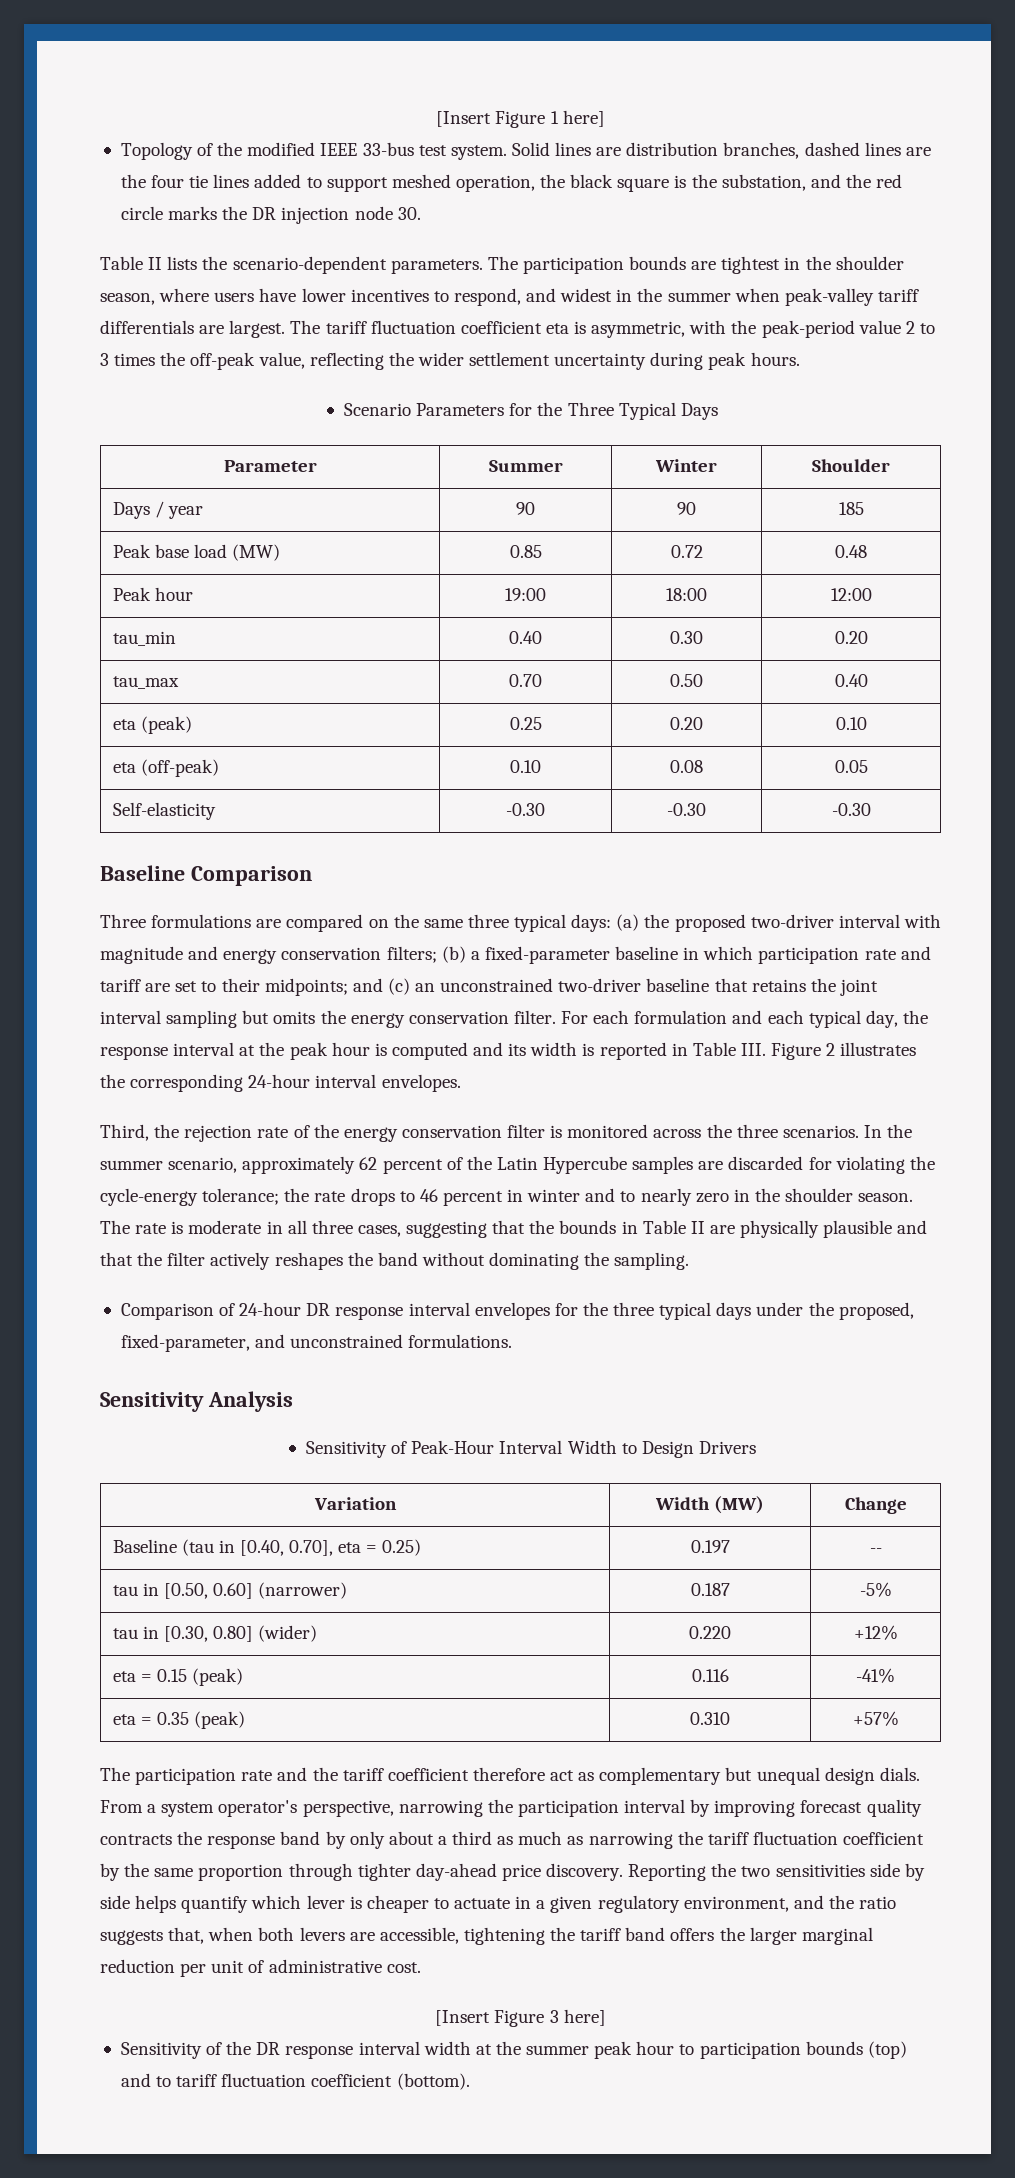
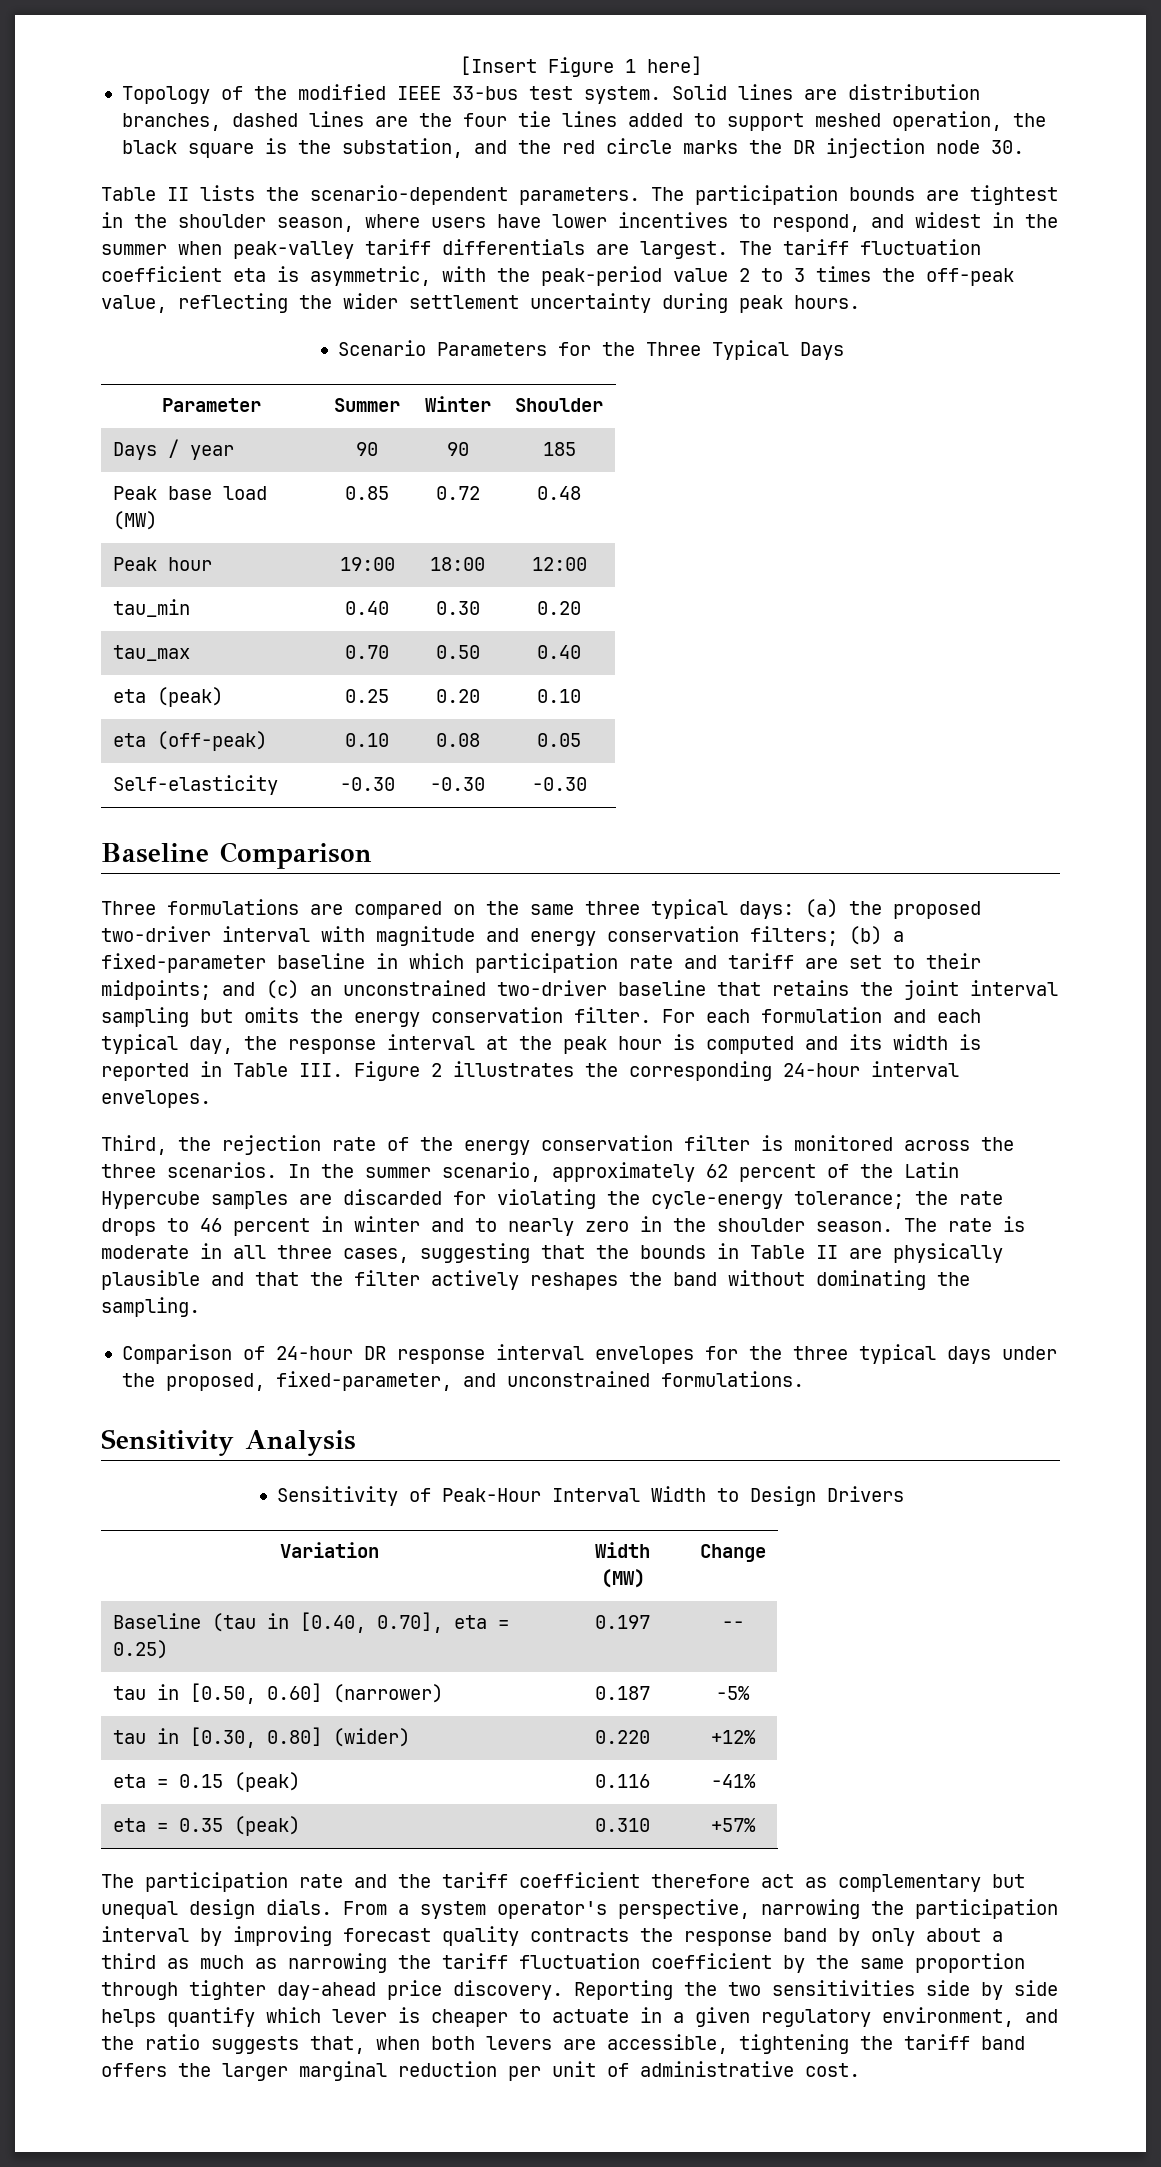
- [Insert Figure 3 here]
- Sensitivity of the DR response interval width at the summer peak hour to participation bounds (top) and to tariff fluctuation coefficient (bottom).

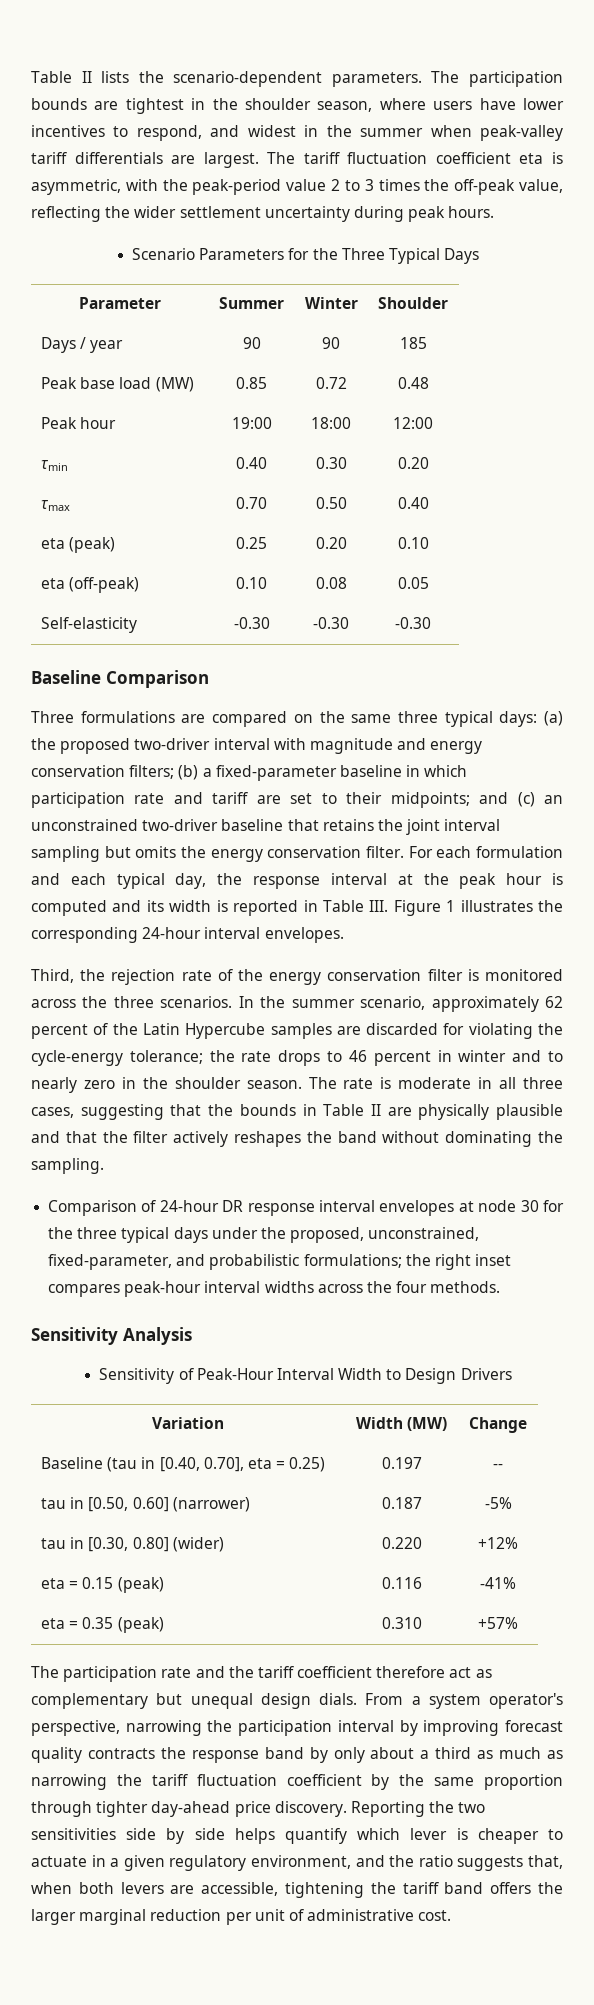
- [Insert Figure 1 here]
- Topology of the modified IEEE 33-bus test system. Solid lines are distribution branches, dashed lines are the four tie lines added to support meshed operation, the black square is the substation, and the red circle marks the DR injection node 30.
- tau_min | 0.40 | 0.30 | 0.20
+ τmin | 0.40 | 0.30 | 0.20
- tau_max | 0.70 | 0.50 | 0.40
+ τmax | 0.70 | 0.50 | 0.40
- For each formulation and each typical day, the response interval at the peak hour is computed and its width is reported in Table III. Figure 2 illustrates the corresponding 24-hour interval envelopes.
+ For each formulation and each typical day, the response interval at the peak hour is computed and its width is reported in Table III. Figure 1 illustrates the corresponding 24-hour interval envelopes.
- Comparison of 24-hour DR response interval envelopes for the three typical days under the proposed, fixed-parameter, and unconstrained formulations.
+ Comparison of 24-hour DR response interval envelopes at node 30 for the three typical days under the proposed, unconstrained, fixed-parameter, and probabilistic formulations; the right inset compares peak-hour interval widths across the four methods.

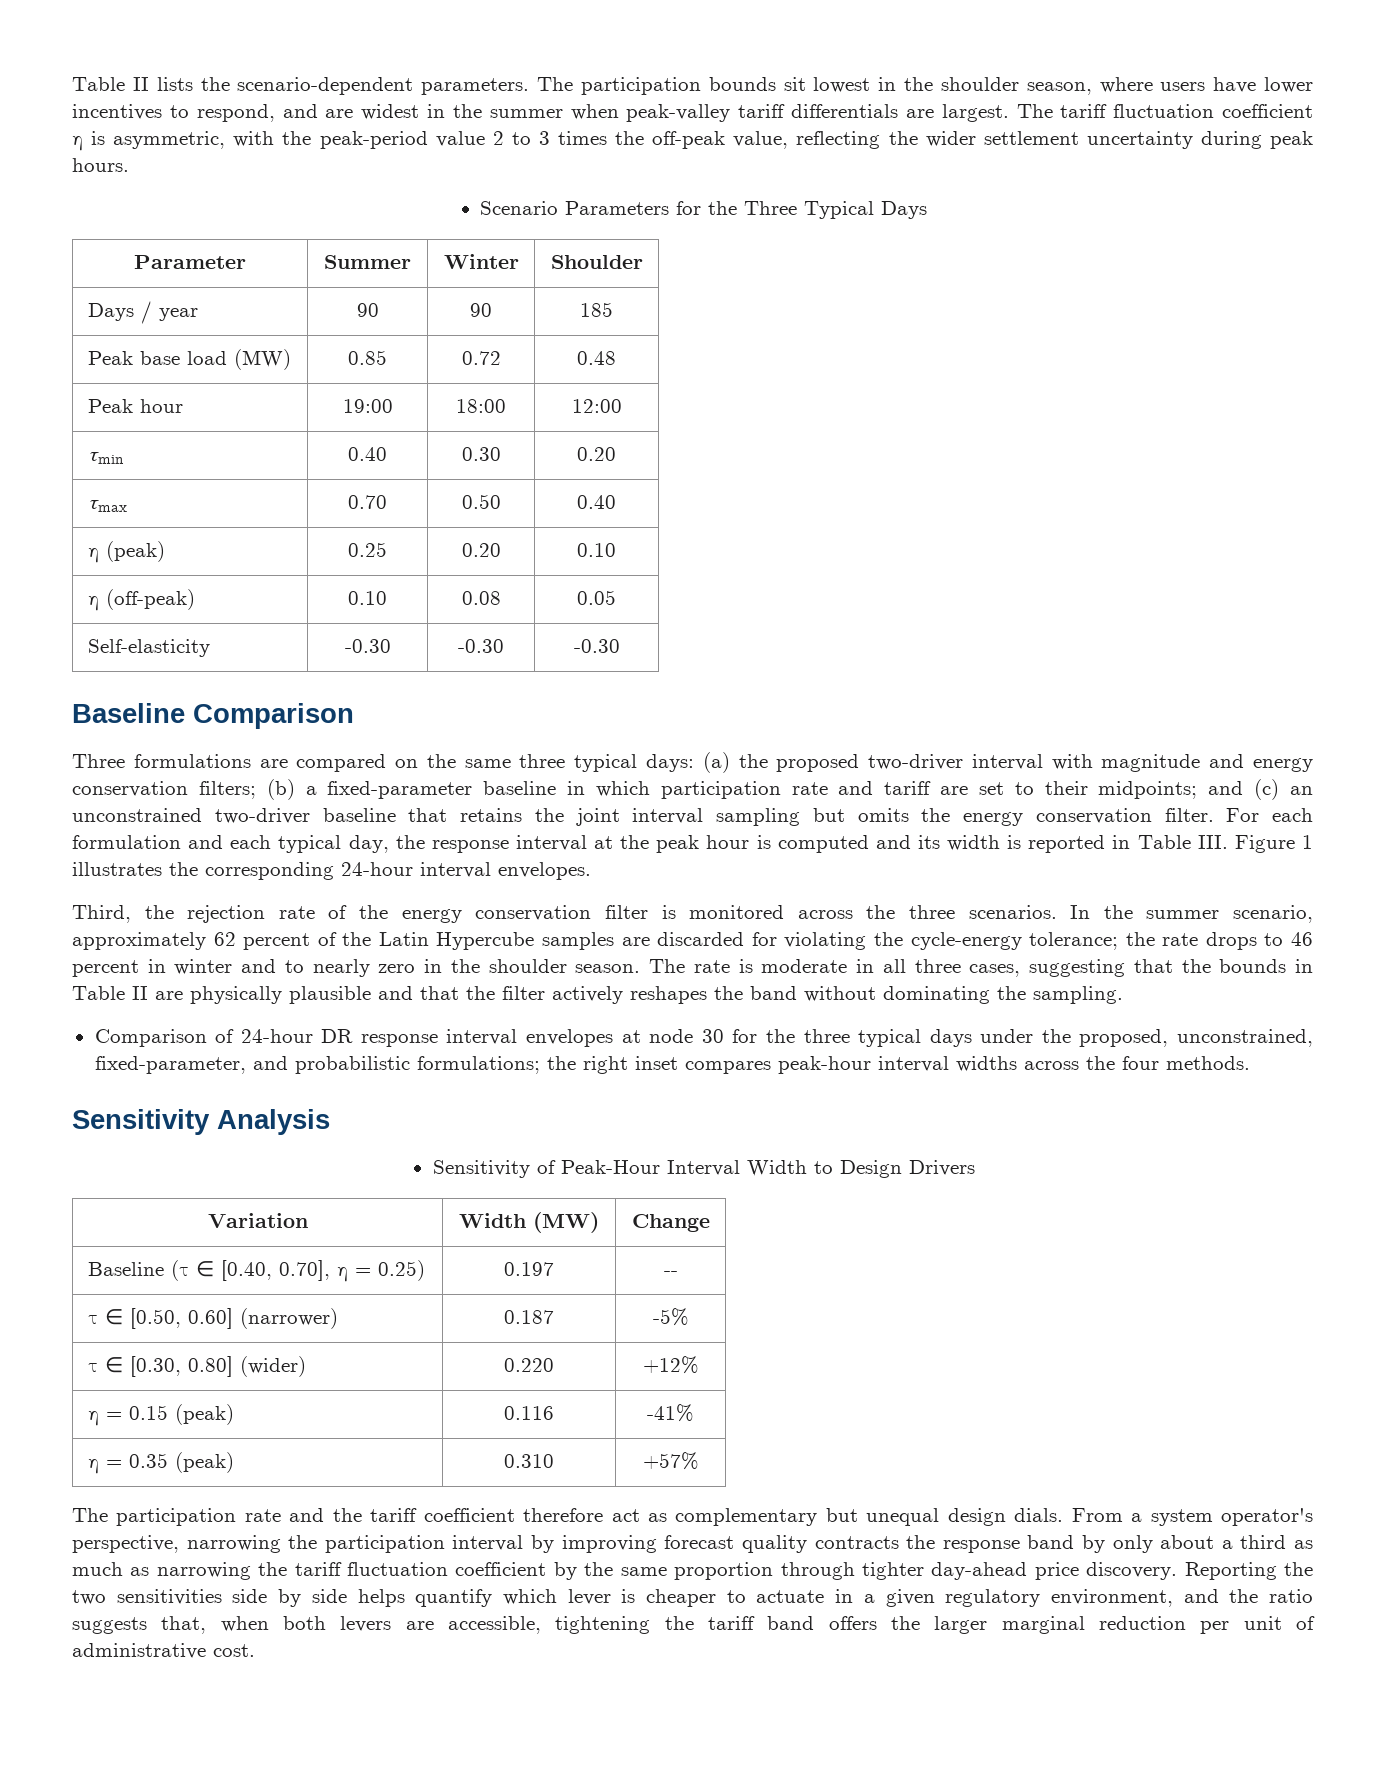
- The participation bounds are tightest in the shoulder season, where users have lower incentives to respond, and widest in the summer when peak-valley tariff differentials are largest.
+ The participation bounds sit lowest in the shoulder season, where users have lower incentives to respond, and are widest in the summer when peak-valley tariff differentials are largest.
- The tariff fluctuation coefficient eta is asymmetric, with the peak-period value 2 to 3 times the off-peak value, reflecting the wider settlement uncertainty during peak hours.
+ The tariff fluctuation coefficient η is asymmetric, with the peak-period value 2 to 3 times the off-peak value, reflecting the wider settlement uncertainty during peak hours.
- eta (peak) | 0.25 | 0.20 | 0.10
+ η (peak) | 0.25 | 0.20 | 0.10
- eta (off-peak) | 0.10 | 0.08 | 0.05
+ η (off-peak) | 0.10 | 0.08 | 0.05
- Baseline (tau in [0.40, 0.70], eta = 0.25) | 0.197 | --
+ Baseline (τ ∈ [0.40, 0.70], η = 0.25) | 0.197 | --
- tau in [0.50, 0.60] (narrower) | 0.187 | -5%
+ τ ∈ [0.50, 0.60] (narrower) | 0.187 | -5%
- tau in [0.30, 0.80] (wider) | 0.220 | +12%
+ τ ∈ [0.30, 0.80] (wider) | 0.220 | +12%
- eta = 0.15 (peak) | 0.116 | -41%
+ η = 0.15 (peak) | 0.116 | -41%
- eta = 0.35 (peak) | 0.310 | +57%
+ η = 0.35 (peak) | 0.310 | +57%

